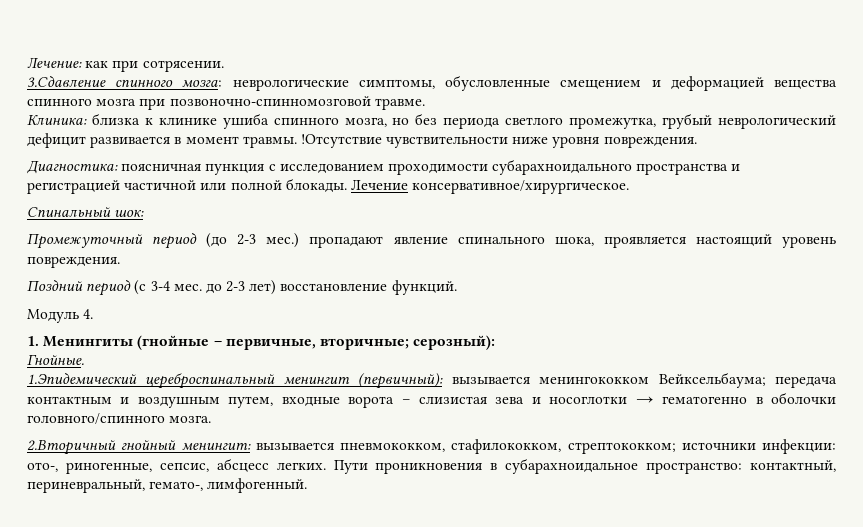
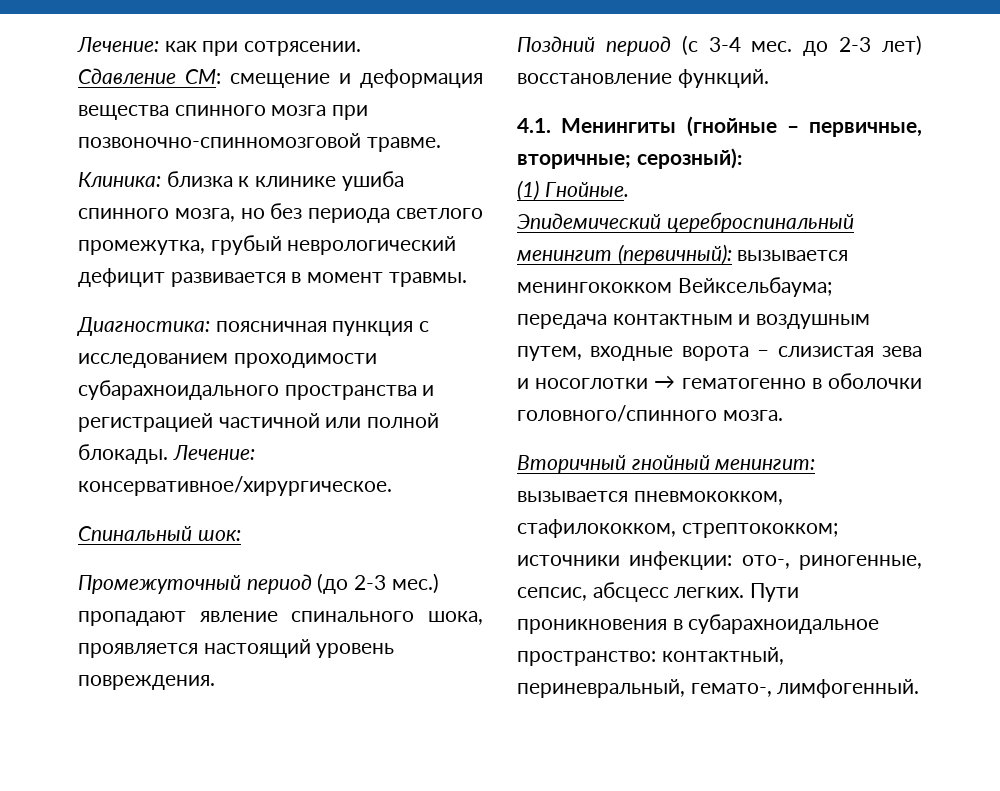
- 3.Сдавление спинного мозга: неврологические симптомы, обусловленные смещением и деформацией вещества спинного мозга при позвоночно-спинномозговой травме.
+ Сдавление СМ: смещение и деформация вещества спинного мозга при позвоночно-спинномозговой травме.
- !Отсутствие чувствительности ниже уровня повреждения.
- Лечение консервативное/хирургическое.
+ Лечение: консервативное/хирургическое.
- Модуль 4.
- 1. Менингиты (гнойные – первичные, вторичные; серозный):
+ 4.1. Менингиты (гнойные – первичные, вторичные; серозный):
- Гнойные.
+ (1) Гнойные.
- 1.Эпидемический цереброспинальный менингит (первичный): вызывается менингококком Вейксельбаума; передача контактным и воздушным путем, входные ворота – слизистая зева и носоглотки → гематогенно в оболочки головного/спинного мозга.
+ Эпидемический цереброспинальный менингит (первичный): вызывается менингококком Вейксельбаума; передача контактным и воздушным путем, входные ворота – слизистая зева и носоглотки → гематогенно в оболочки головного/спинного мозга.
- 2.Вторичный гнойный менингит: вызывается пневмококком, стафилококком, стрептококком; источники инфекции: ото-, риногенные, сепсис, абсцесс легких.
+ Вторичный гнойный менингит: вызывается пневмококком, стафилококком, стрептококком; источники инфекции: ото-, риногенные, сепсис, абсцесс легких.

